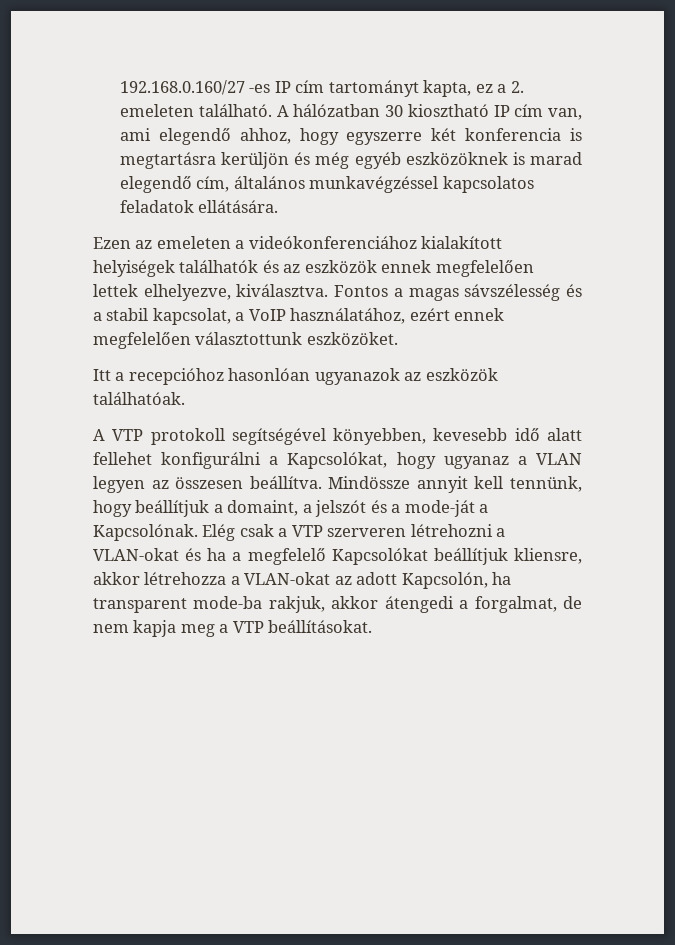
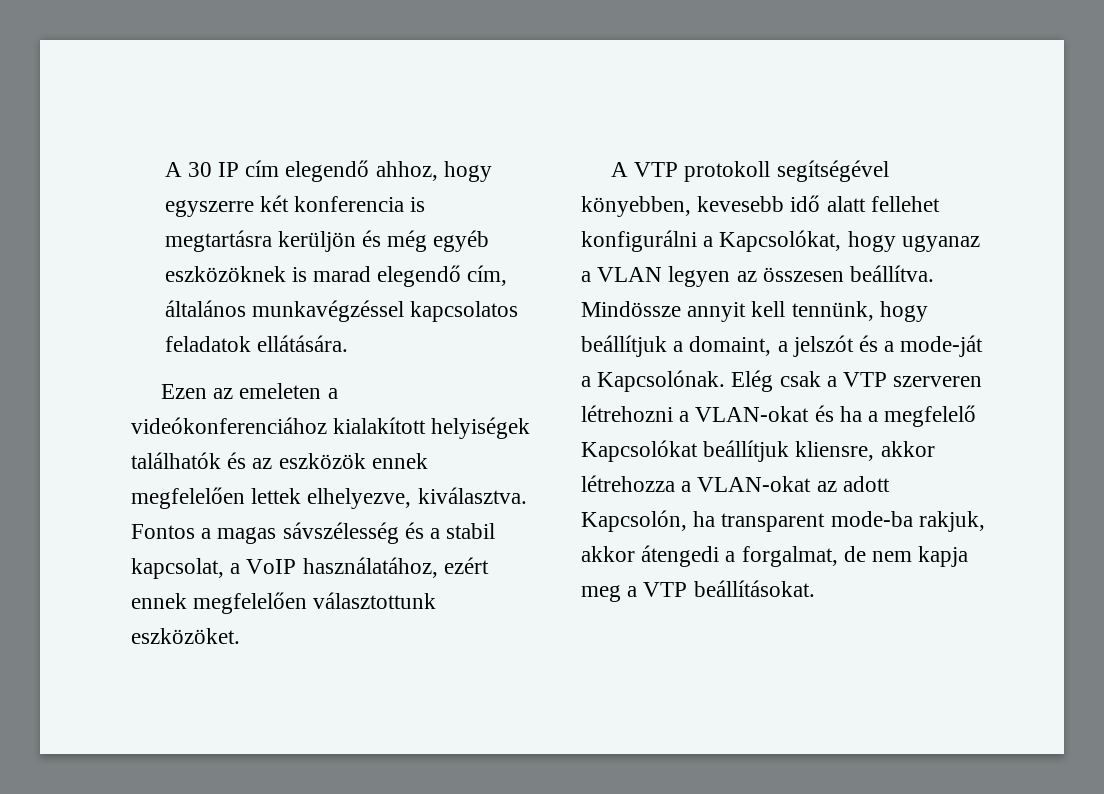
- 192.168.0.160/27 -es IP cím tartományt kapta, ez a 2. emeleten található. A hálózatban 30 kiosztható IP cím van, ami elegendő ahhoz, hogy egyszerre két konferencia is megtartásra kerüljön és még egyéb eszközöknek is marad elegendő cím, általános munkavégzéssel kapcsolatos feladatok ellátására.
+ A 30 IP cím elegendő ahhoz, hogy egyszerre két konferencia is megtartásra kerüljön és még egyéb eszközöknek is marad elegendő cím, általános munkavégzéssel kapcsolatos feladatok ellátására.
- Itt a recepcióhoz hasonlóan ugyanazok az eszközök találhatóak.

